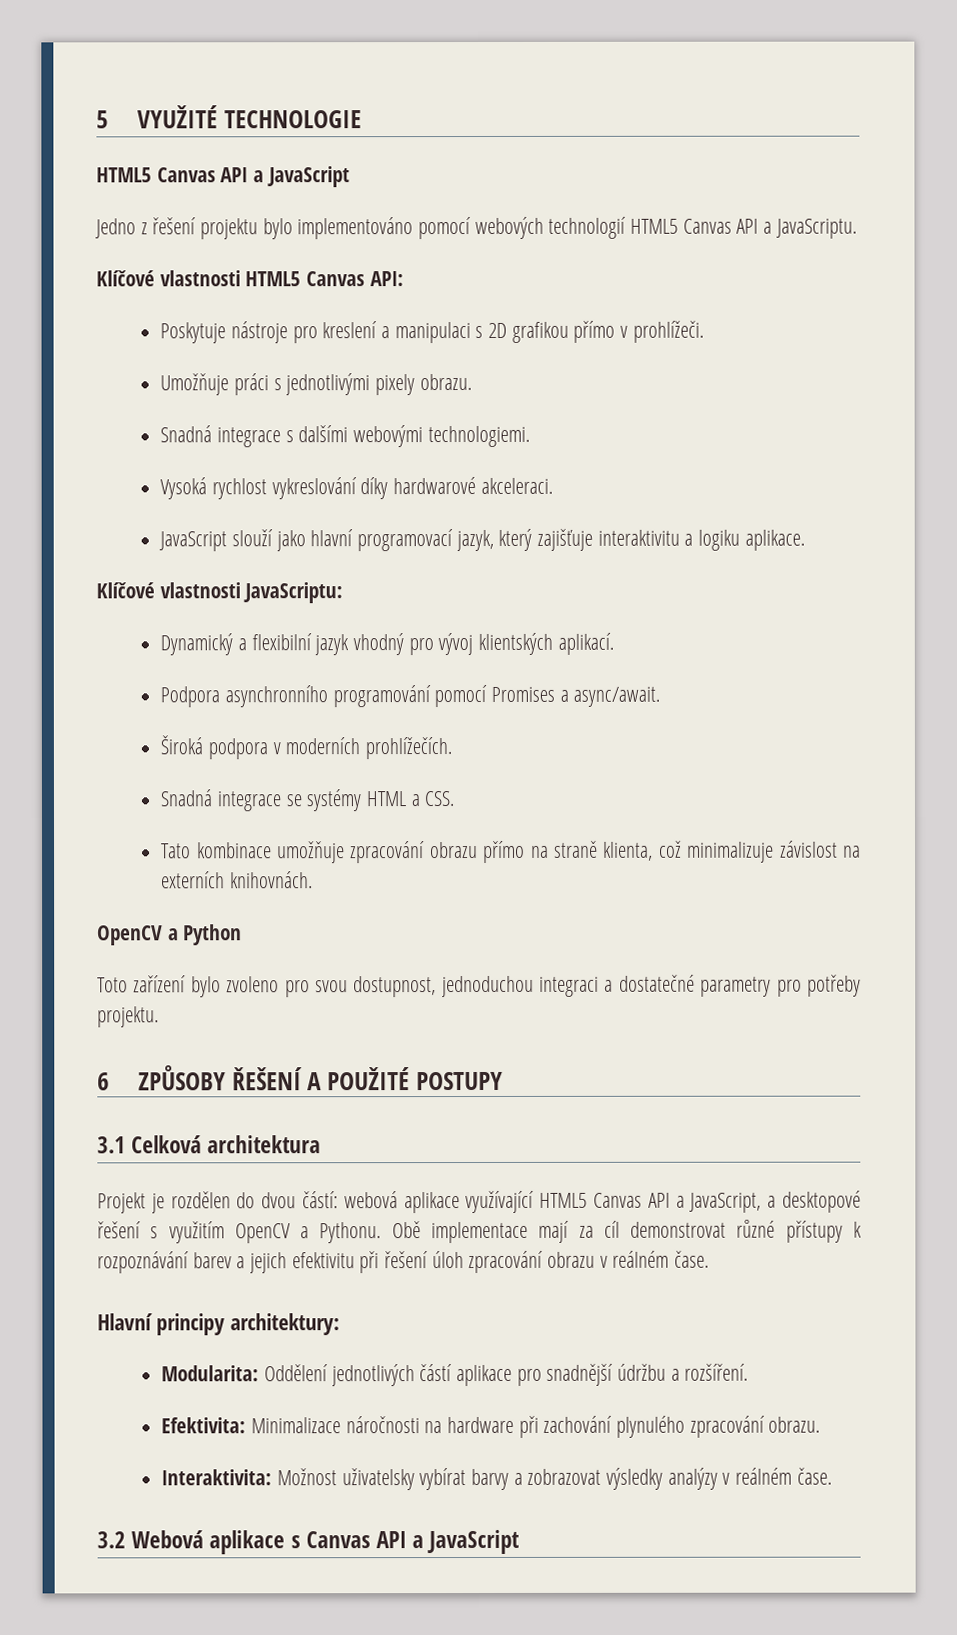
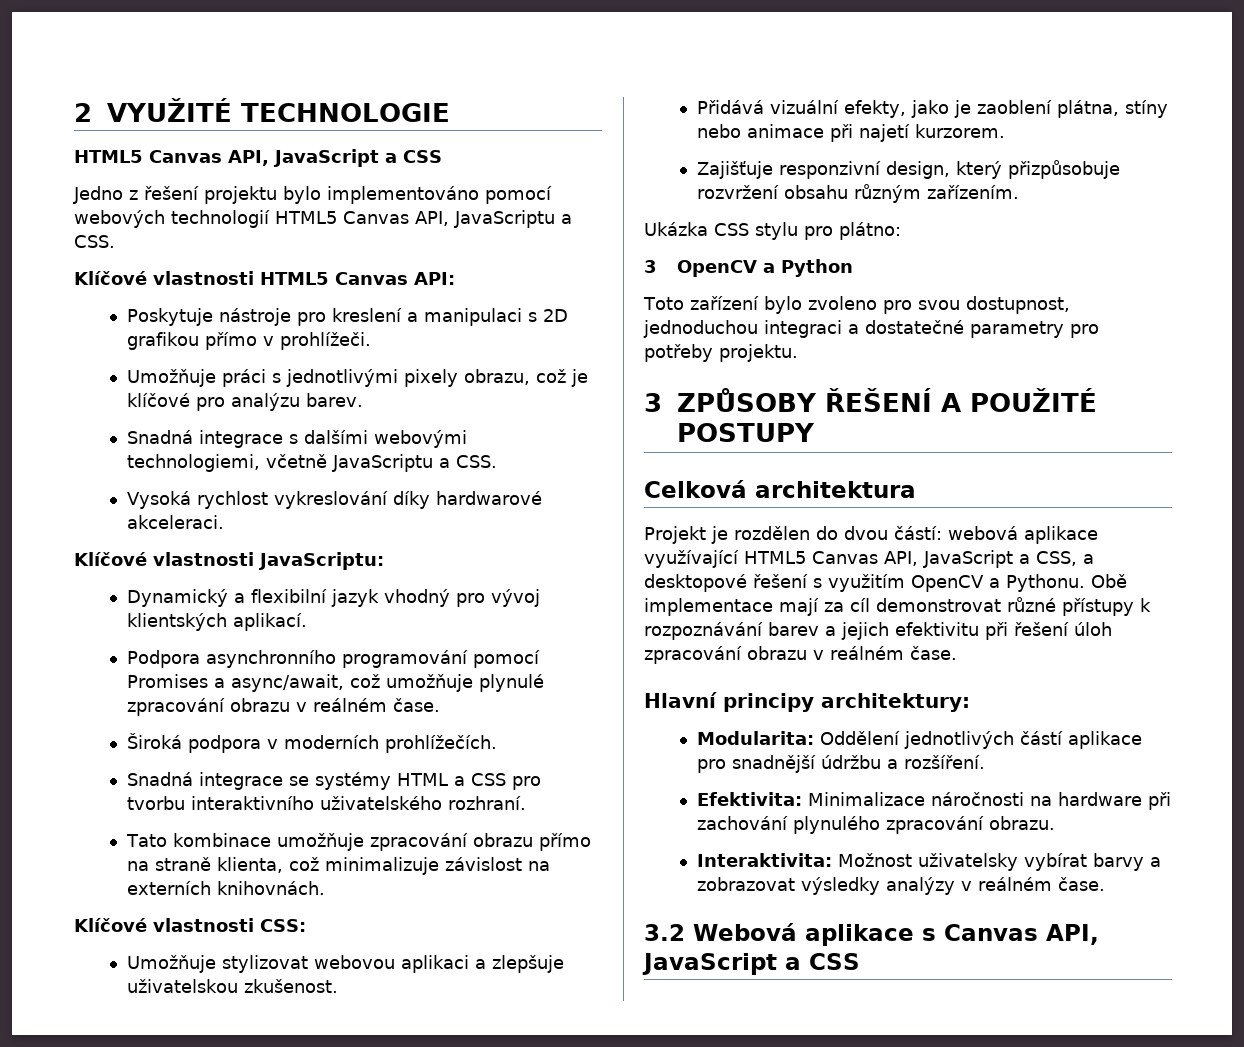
- 5 VYUŽITÉ TECHNOLOGIE
+ 2 VYUŽITÉ TECHNOLOGIE
- HTML5 Canvas API a JavaScript
+ HTML5 Canvas API, JavaScript a CSS
- Jedno z řešení projektu bylo implementováno pomocí webových technologií HTML5 Canvas API a JavaScriptu.
+ Jedno z řešení projektu bylo implementováno pomocí webových technologií HTML5 Canvas API, JavaScriptu a CSS.
- Umožňuje práci s jednotlivými pixely obrazu.
+ Umožňuje práci s jednotlivými pixely obrazu, což je klíčové pro analýzu barev.
- Snadná integrace s dalšími webovými technologiemi.
+ Snadná integrace s dalšími webovými technologiemi, včetně JavaScriptu a CSS.
- JavaScript slouží jako hlavní programovací jazyk, který zajišťuje interaktivitu a logiku aplikace.
- Podpora asynchronního programování pomocí Promises a async/await.
+ Podpora asynchronního programování pomocí Promises a async/await, což umožňuje plynulé zpracování obrazu v reálném čase.
- Snadná integrace se systémy HTML a CSS.
+ Snadná integrace se systémy HTML a CSS pro tvorbu interaktivního uživatelského rozhraní.
- OpenCV a Python
+ Klíčové vlastnosti CSS:
+ Umožňuje stylizovat webovou aplikaci a zlepšuje uživatelskou zkušenost.
+ Přidává vizuální efekty, jako je zaoblení plátna, stíny nebo animace při najetí kurzorem.
+ Zajišťuje responzivní design, který přizpůsobuje rozvržení obsahu různým zařízením.
+ Ukázka CSS stylu pro plátno:
+ 3 OpenCV a Python
- 6 ZPŮSOBY ŘEŠENÍ A POUŽITÉ POSTUPY
+ 3 ZPŮSOBY ŘEŠENÍ A POUŽITÉ POSTUPY
- 3.1 Celková architektura
+ Celková architektura
- Projekt je rozdělen do dvou částí: webová aplikace využívající HTML5 Canvas API a JavaScript, a desktopové řešení s využitím OpenCV a Pythonu.
+ Projekt je rozdělen do dvou částí: webová aplikace využívající HTML5 Canvas API, JavaScript a CSS, a desktopové řešení s využitím OpenCV a Pythonu.
- 3.2 Webová aplikace s Canvas API a JavaScript
+ 3.2 Webová aplikace s Canvas API, JavaScript a CSS

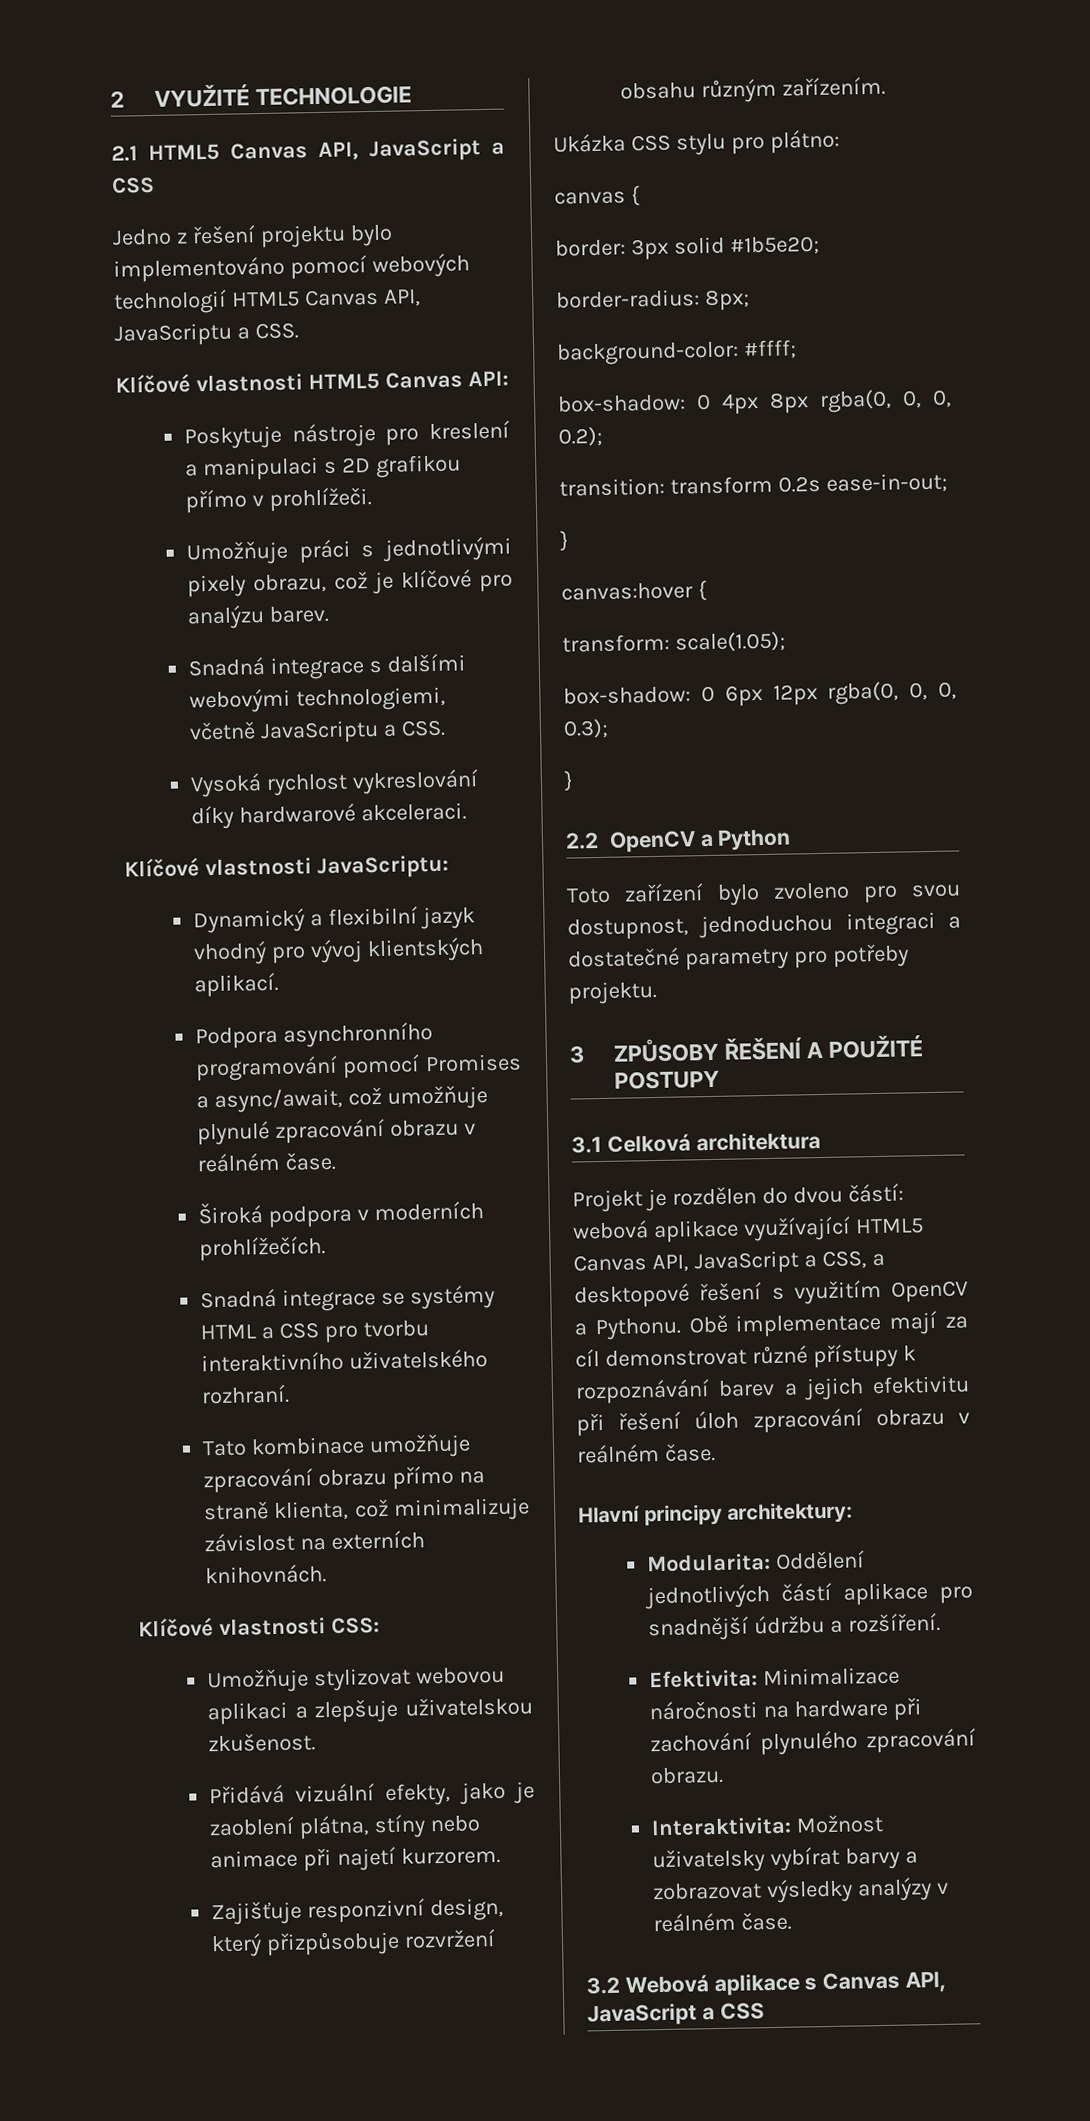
- HTML5 Canvas API, JavaScript a CSS
+ 2.1 HTML5 Canvas API, JavaScript a CSS
- 3 OpenCV a Python
+ canvas {
+ border: 3px solid #1b5e20;
+ border-radius: 8px;
+ background-color: #ffff;
+ box-shadow: 0 4px 8px rgba(0, 0, 0, 0.2);
+ transition: transform 0.2s ease-in-out;
+ }
+ canvas:hover {
+ transform: scale(1.05);
+ box-shadow: 0 6px 12px rgba(0, 0, 0, 0.3);
+ }
+ 2.2 OpenCV a Python
- Celková architektura
+ 3.1 Celková architektura

